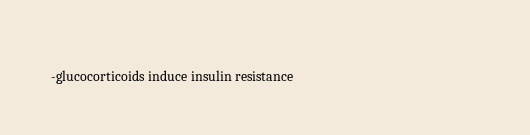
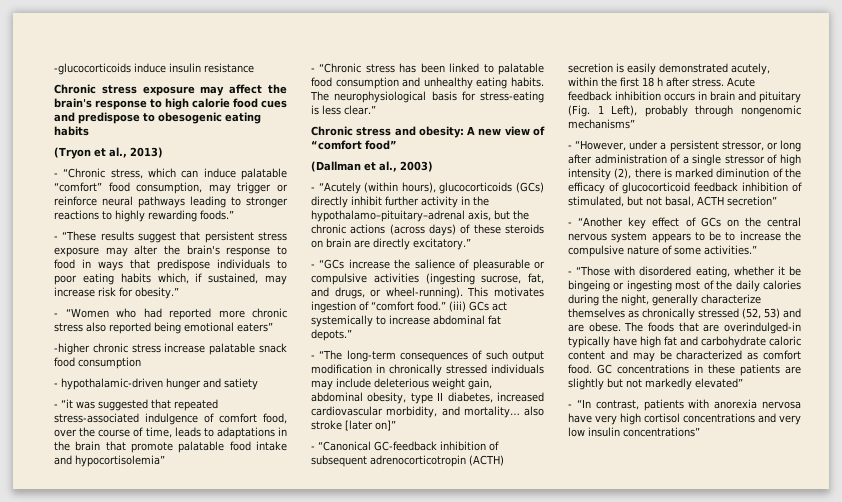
+ Chronic stress exposure may affect the brain's response to high calorie food cues and predispose to obesogenic eating habits
+ (Tryon et al., 2013)
+ - “Chronic stress, which can induce palatable “comfort” food consumption, may trigger or reinforce neural pathways leading to stronger reactions to highly rewarding foods.”
+ - “These results suggest that persistent stress exposure may alter the brain's response to food in ways that predispose individuals to poor eating habits which, if sustained, may increase risk for obesity.”
+ - “Women who had reported more chronic stress also reported being emotional eaters”
+ -higher chronic stress increase palatable snack food consumption
+ - hypothalamic-driven hunger and satiety
+ - “it was suggested that repeated stress-associated indulgence of comfort food, over the course of time, leads to adaptations in the brain that promote palatable food intake and hypocortisolemia”
+ - “Chronic stress has been linked to palatable food consumption and unhealthy eating habits. The neurophysiological basis for stress-eating is less clear.”
+ Chronic stress and obesity: A new view of “comfort food”
+ (Dallman et al., 2003)
+ - “Acutely (within hours), glucocorticoids (GCs) directly inhibit further activity in the hypothalamo–pituitary–adrenal axis, but the chronic actions (across days) of these steroids on brain are directly excitatory.”
+ - “GCs increase the salience of pleasurable or compulsive activities (ingesting sucrose, fat, and drugs, or wheel-running). This motivates ingestion of “comfort food.” (iii) GCs act systemically to increase abdominal fat depots.”
+ - “The long-term consequences of such output modification in chronically stressed individuals may include deleterious weight gain, abdominal obesity, type II diabetes, increased cardiovascular morbidity, and mortality… also stroke [later on]”
+ - “Canonical GC-feedback inhibition of subsequent adrenocorticotropin (ACTH) secretion is easily demonstrated acutely, within the first 18 h after stress. Acute feedback inhibition occurs in brain and pituitary (Fig. 1 Left), probably through nongenomic mechanisms”
+ - “However, under a persistent stressor, or long after administration of a single stressor of high intensity (2), there is marked diminution of the efficacy of glucocorticoid feedback inhibition of stimulated, but not basal, ACTH secretion”
+ - “Another key effect of GCs on the central nervous system appears to be to increase the compulsive nature of some activities.”
+ - “Those with disordered eating, whether it be bingeing or ingesting most of the daily calories during the night, generally characterize themselves as chronically stressed (52, 53) and are obese. The foods that are overindulged-in typically have high fat and carbohydrate caloric content and may be characterized as comfort food. GC concentrations in these patients are slightly but not markedly elevated”
+ - “In contrast, patients with anorexia nervosa have very high cortisol concentrations and very low insulin concentrations”

